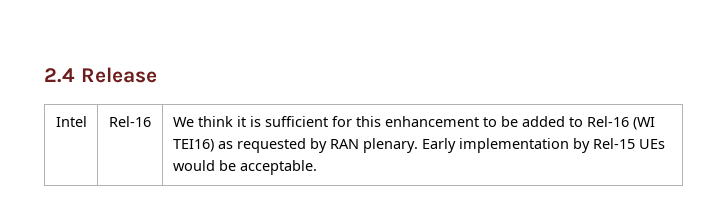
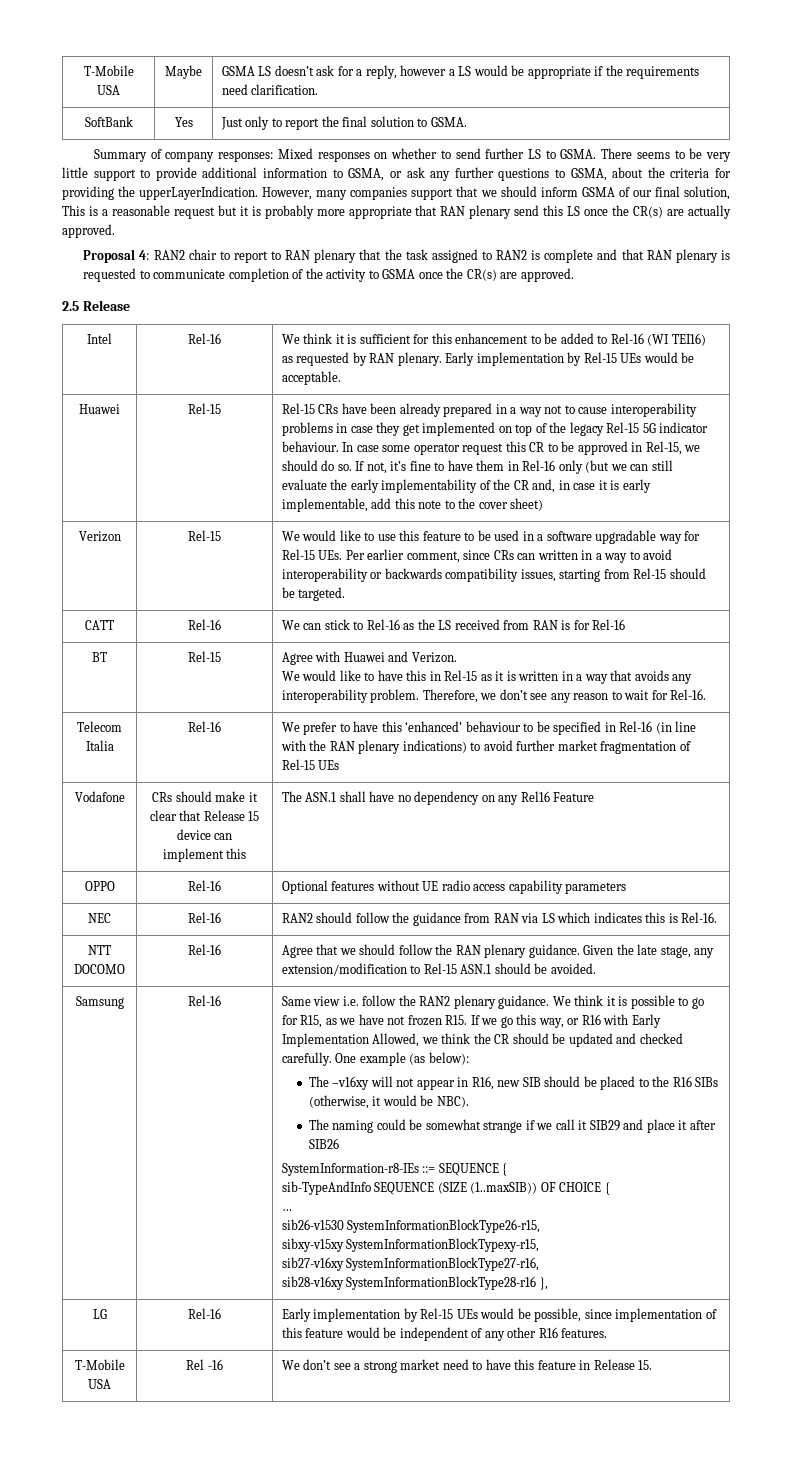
- 2.4 Release
+ T-Mobile USA | Maybe | GSMA LS doesn’t ask for a reply, however a LS would be appropriate if the requirements need clarification.
+ SoftBank | Yes | Just only to report the final solution to GSMA.
+ Summary of company responses: Mixed responses on whether to send further LS to GSMA. There seems to be very little support to provide additional information to GSMA, or ask any further questions to GSMA, about the criteria for providing the upperLayerIndication. However, many companies support that we should inform GSMA of our final solution, This is a reasonable request but it is probably more appropriate that RAN plenary send this LS once the CR(s) are actually approved.
+ Proposal 4: RAN2 chair to report to RAN plenary that the task assigned to RAN2 is complete and that RAN plenary is requested to communicate completion of the activity to GSMA once the CR(s) are approved.
+ 2.5 Release
+ Huawei | Rel-15 | Rel-15 CRs have been already prepared in a way not to cause interoperability problems in case they get implemented on top of the legacy Rel-15 5G indicator behaviour. In case some operator request this CR to be approved in Rel-15, we should do so. If not, it’s fine to have them in Rel-16 only (but we can still evaluate the early implementability of the CR and, in case it is early implementable, add this note to the cover sheet)
+ Verizon | Rel-15 | We would like to use this feature to be used in a software upgradable way for Rel-15 UEs. Per earlier comment, since CRs can written in a way to avoid interoperability or backwards compatibility issues, starting from Rel-15 should be targeted.
+ CATT | Rel-16 | We can stick to Rel-16 as the LS received from RAN is for Rel-16
+ BT | Rel-15 | Agree with Huawei and Verizon.
+ We would like to have this in Rel-15 as it is written in a way that avoids any interoperability problem. Therefore, we don’t see any reason to wait for Rel-16.
+ Telecom Italia | Rel-16 | We prefer to have this ‘enhanced’ behaviour to be specified in Rel-16 (in line with the RAN plenary indications) to avoid further market fragmentation of Rel-15 UEs
+ Vodafone | CRs should make it clear that Release 15 device can implement this | The ASN.1 shall have no dependency on any Rel16 Feature
+ OPPO | Rel-16 | Optional features without UE radio access capability parameters
+ NEC | Rel-16 | RAN2 should follow the guidance from RAN via LS which indicates this is Rel-16.
+ NTT DOCOMO | Rel-16 | Agree that we should follow the RAN plenary guidance. Given the late stage, any extension/modification to Rel-15 ASN.1 should be avoided.
+ Samsung | Rel-16 | Same view i.e. follow the RAN2 plenary guidance. We think it is possible to go for R15, as we have not frozen R15. If we go this way, or R16 with Early Implementation Allowed, we think the CR should be updated and checked carefully. One example (as below):
+ The –v16xy will not appear in R16, new SIB should be placed to the R16 SIBs (otherwise, it would be NBC).
+ The naming could be somewhat strange if we call it SIB29 and place it after SIB26
+ SystemInformation-r8-IEs ::= SEQUENCE {
+ sib-TypeAndInfo SEQUENCE (SIZE (1..maxSIB)) OF CHOICE {
+ …
+ sib26-v1530 SystemInformationBlockType26-r15,
+ sibxy-v15xy SystemInformationBlockTypexy-r15,
+ sib27-v16xy SystemInformationBlockType27-r16,
+ sib28-v16xy SystemInformationBlockType28-r16 },
+ LG | Rel-16 | Early implementation by Rel-15 UEs would be possible, since implementation of this feature would be independent of any other R16 features.
+ T-Mobile USA | Rel -16 | We don’t see a strong market need to have this feature in Release 15.

